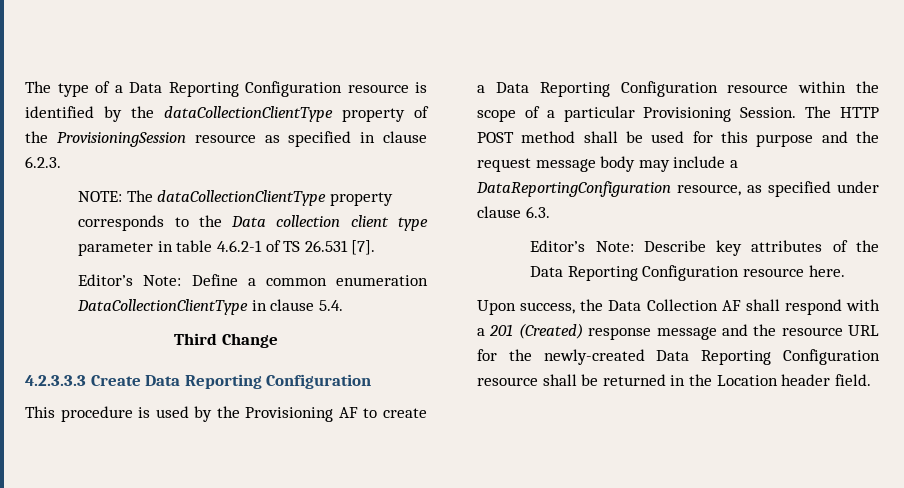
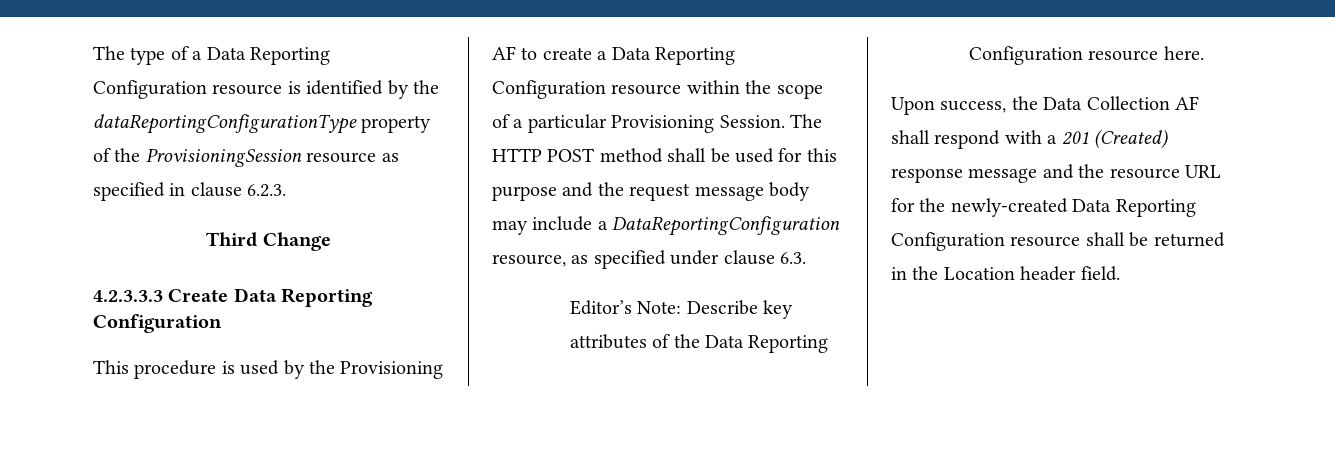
- The type of a Data Reporting Configuration resource is identified by the dataCollectionClientType property of the ProvisioningSession resource as specified in clause 6.2.3.
+ The type of a Data Reporting Configuration resource is identified by the dataReportingConfigurationType property of the ProvisioningSession resource as specified in clause 6.2.3.
- NOTE: The dataCollectionClientType property corresponds to the Data collection client type parameter in table 4.6.2-1 of TS 26.531 [7].
- Editor’s Note: Define a common enumeration DataCollectionClientType in clause 5.4.

